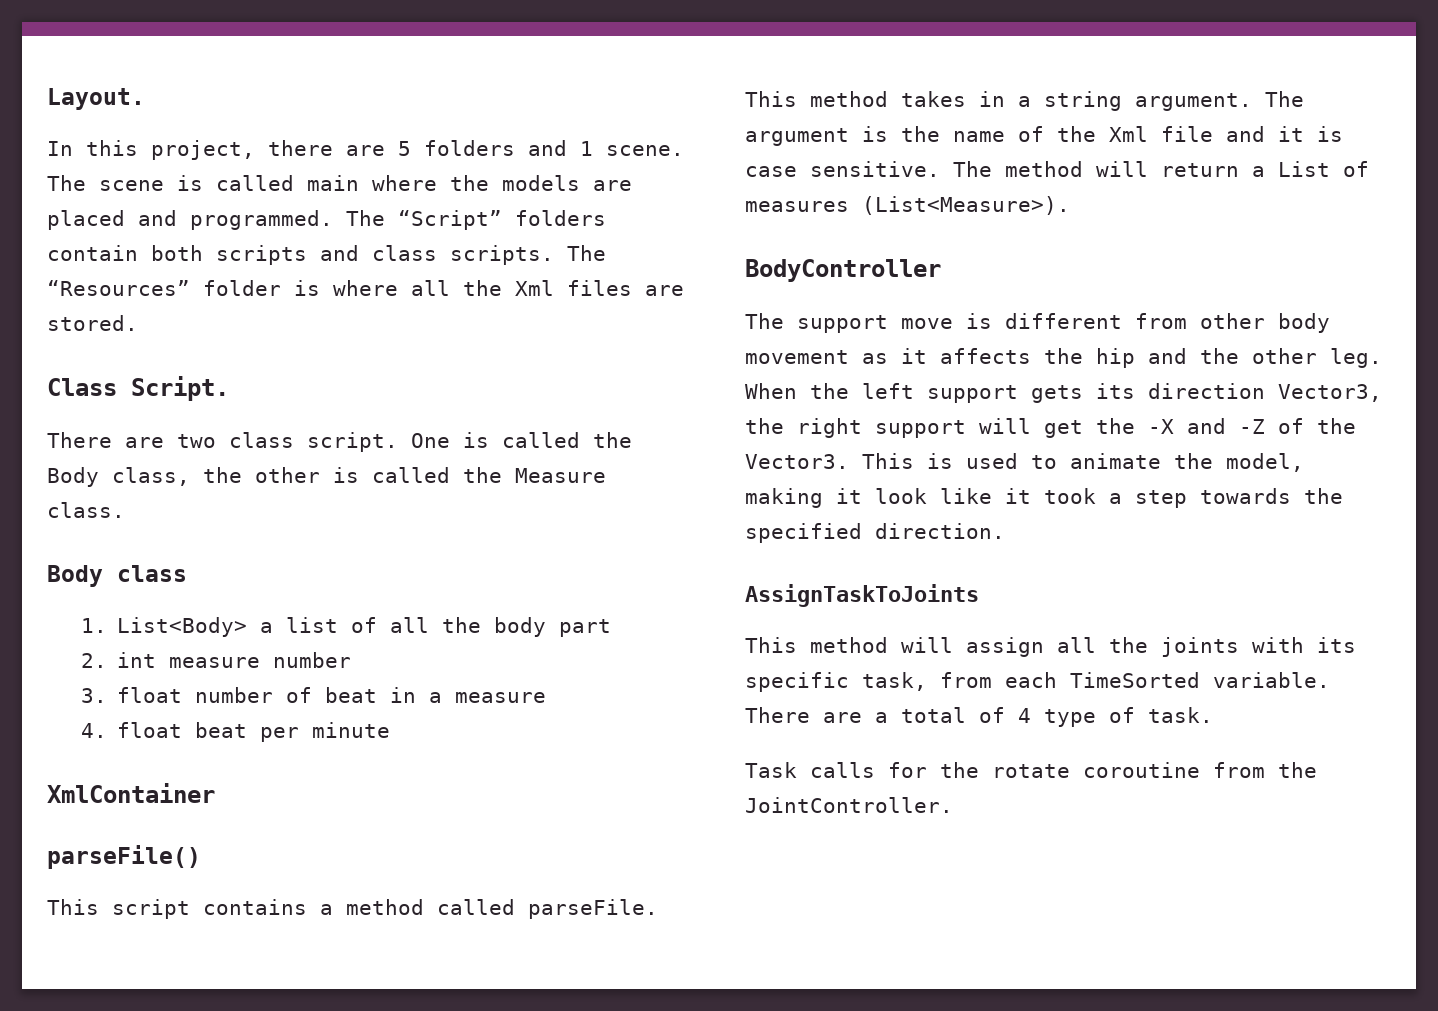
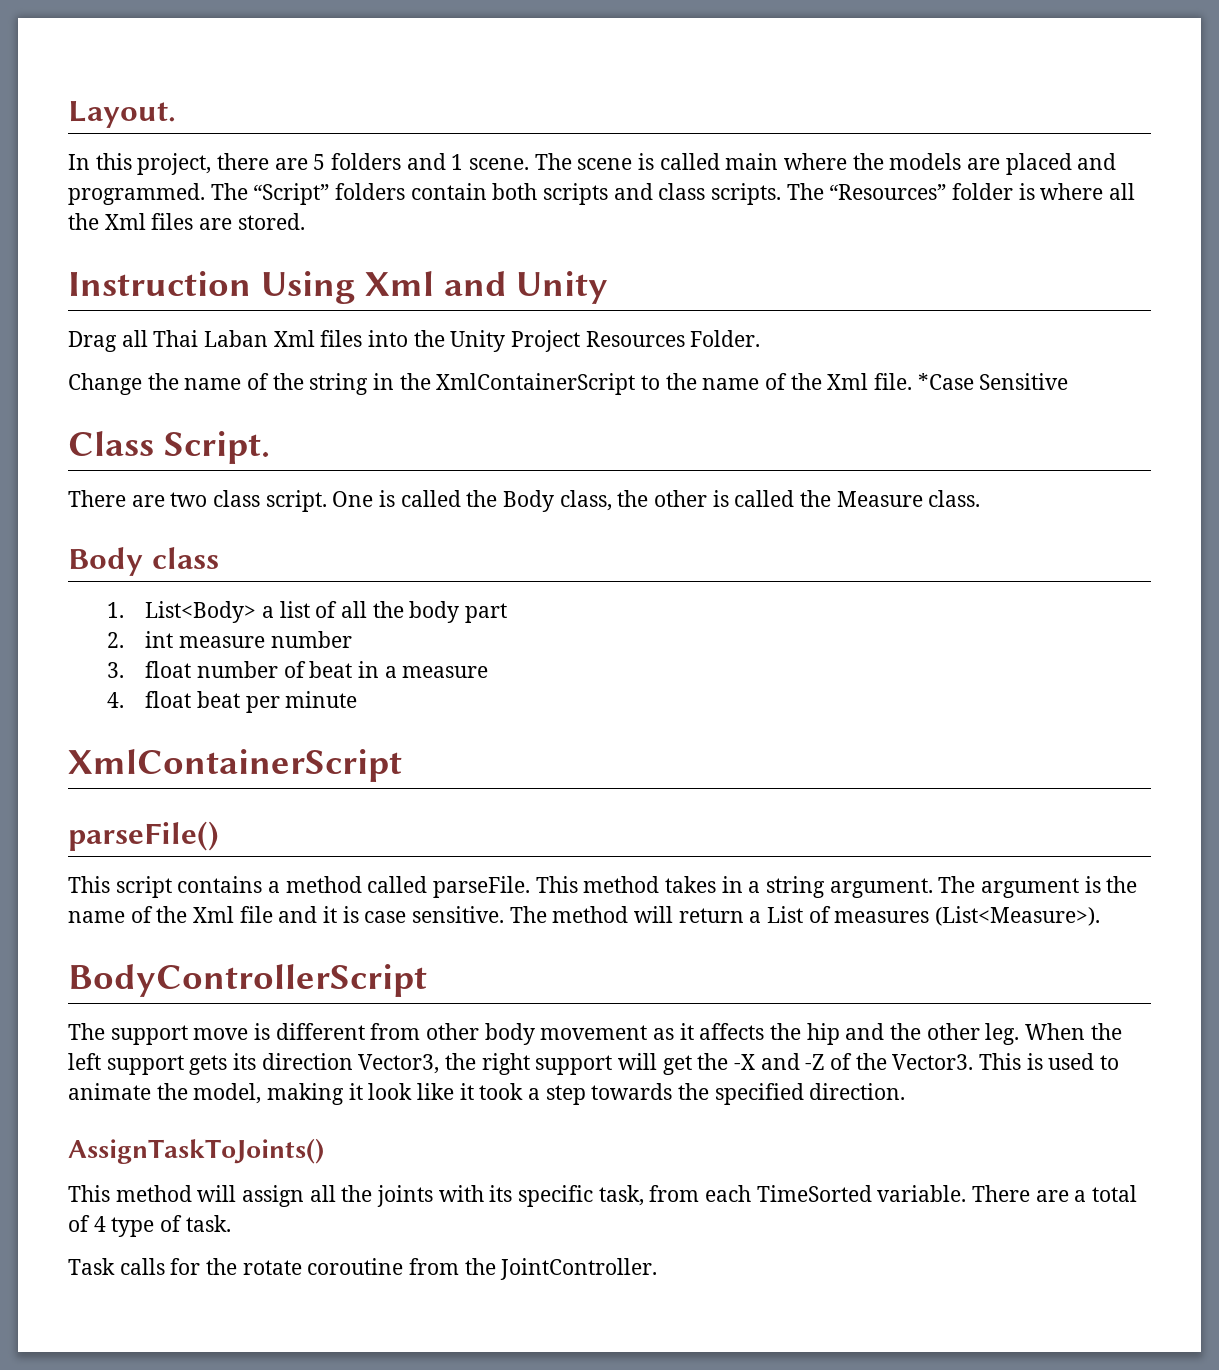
+ Instruction Using Xml and Unity
+ Drag all Thai Laban Xml files into the Unity Project Resources Folder.
+ Change the name of the string in the XmlContainerScript to the name of the Xml file. *Case Sensitive
  4. float beat per minute
- XmlContainer
+ XmlContainerScript
- BodyController
+ BodyControllerScript
- AssignTaskToJoints
+ AssignTaskToJoints()

